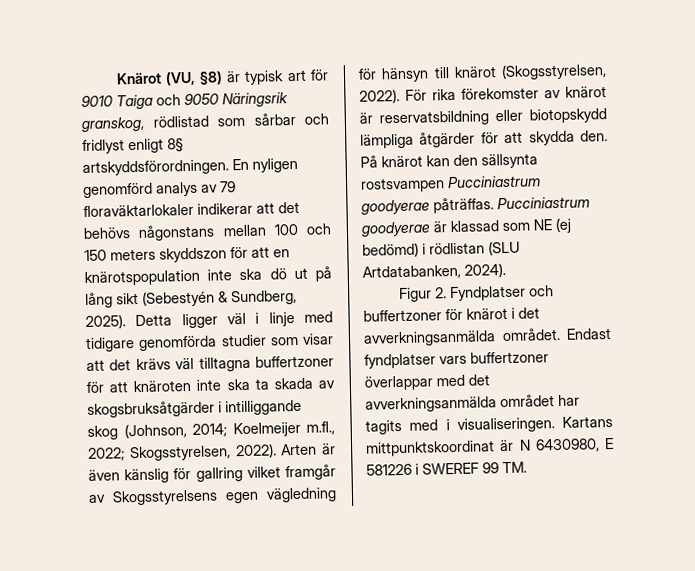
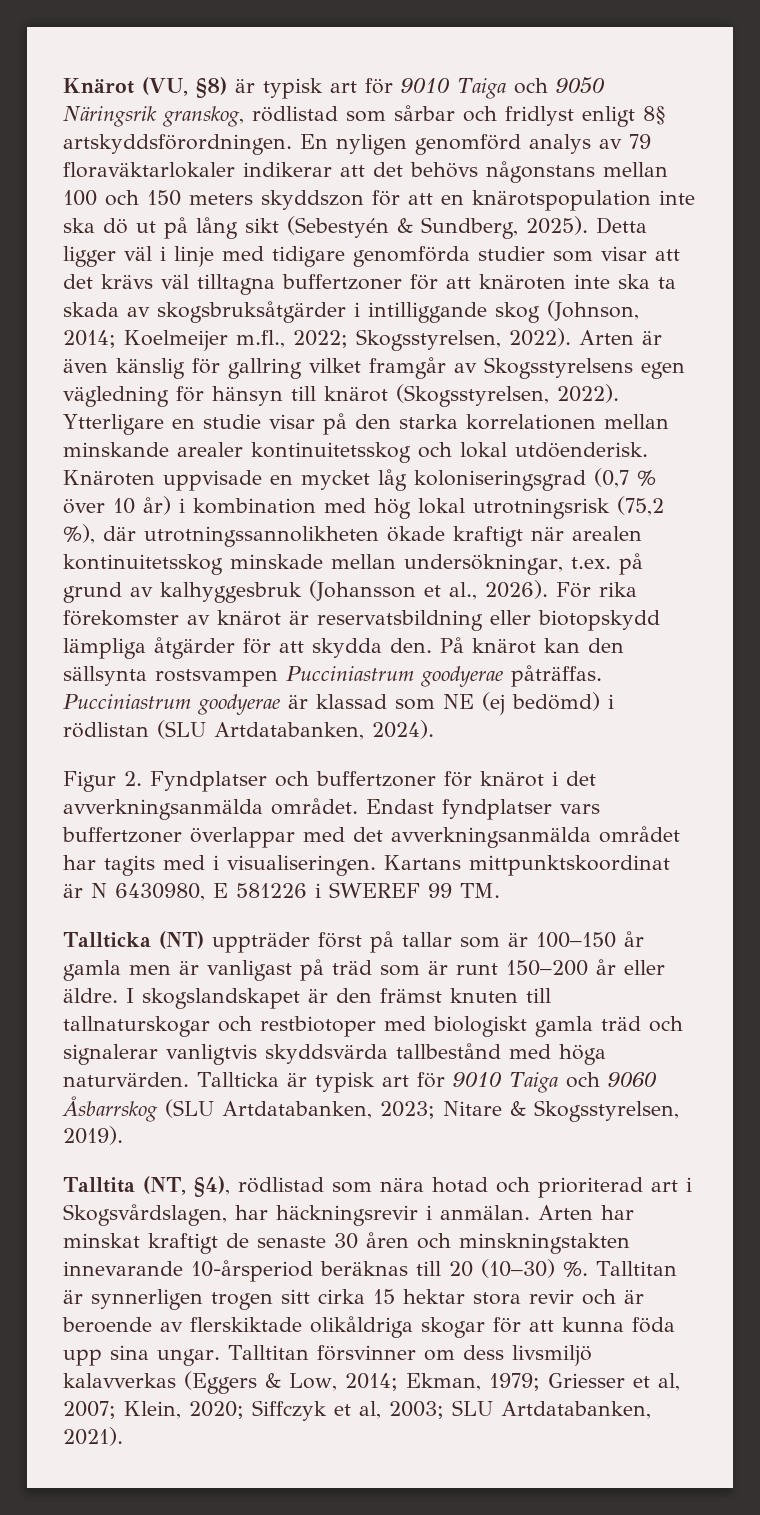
+ Ytterligare en studie visar på den starka korrelationen mellan minskande arealer kontinuitetsskog och lokal utdöenderisk. Knäroten uppvisade en mycket låg koloniseringsgrad (0,7 % över 10 år) i kombination med hög lokal utrotningsrisk (75,2 %), där utrotningssannolikheten ökade kraftigt när arealen kontinuitetsskog minskade mellan undersökningar, t.ex. på grund av kalhyggesbruk (Johansson et al., 2026).
+ Tallticka (NT) uppträder först på tallar som är 100–150 år gamla men är vanligast på träd som är runt 150–200 år eller äldre. I skogslandskapet är den främst knuten till tallnaturskogar och restbiotoper med biologiskt gamla träd och signalerar vanligtvis skyddsvärda tallbestånd med höga naturvärden. Tallticka är typisk art för 9010 Taiga och 9060 Åsbarrskog (SLU Artdatabanken, 2023; Nitare & Skogsstyrelsen, 2019).
+ Talltita (NT, §4), rödlistad som nära hotad och prioriterad art i Skogsvårdslagen, har häckningsrevir i anmälan. Arten har minskat kraftigt de senaste 30 åren och minskningstakten innevarande 10-årsperiod beräknas till 20 (10–30) %. Talltitan är synnerligen trogen sitt cirka 15 hektar stora revir och är beroende av flerskiktade olikåldriga skogar för att kunna föda upp sina ungar. Talltitan försvinner om dess livsmiljö kalavverkas (Eggers & Low, 2014; Ekman, 1979; Griesser et al, 2007; Klein, 2020; Siffczyk et al, 2003; SLU Artdatabanken, 2021).

